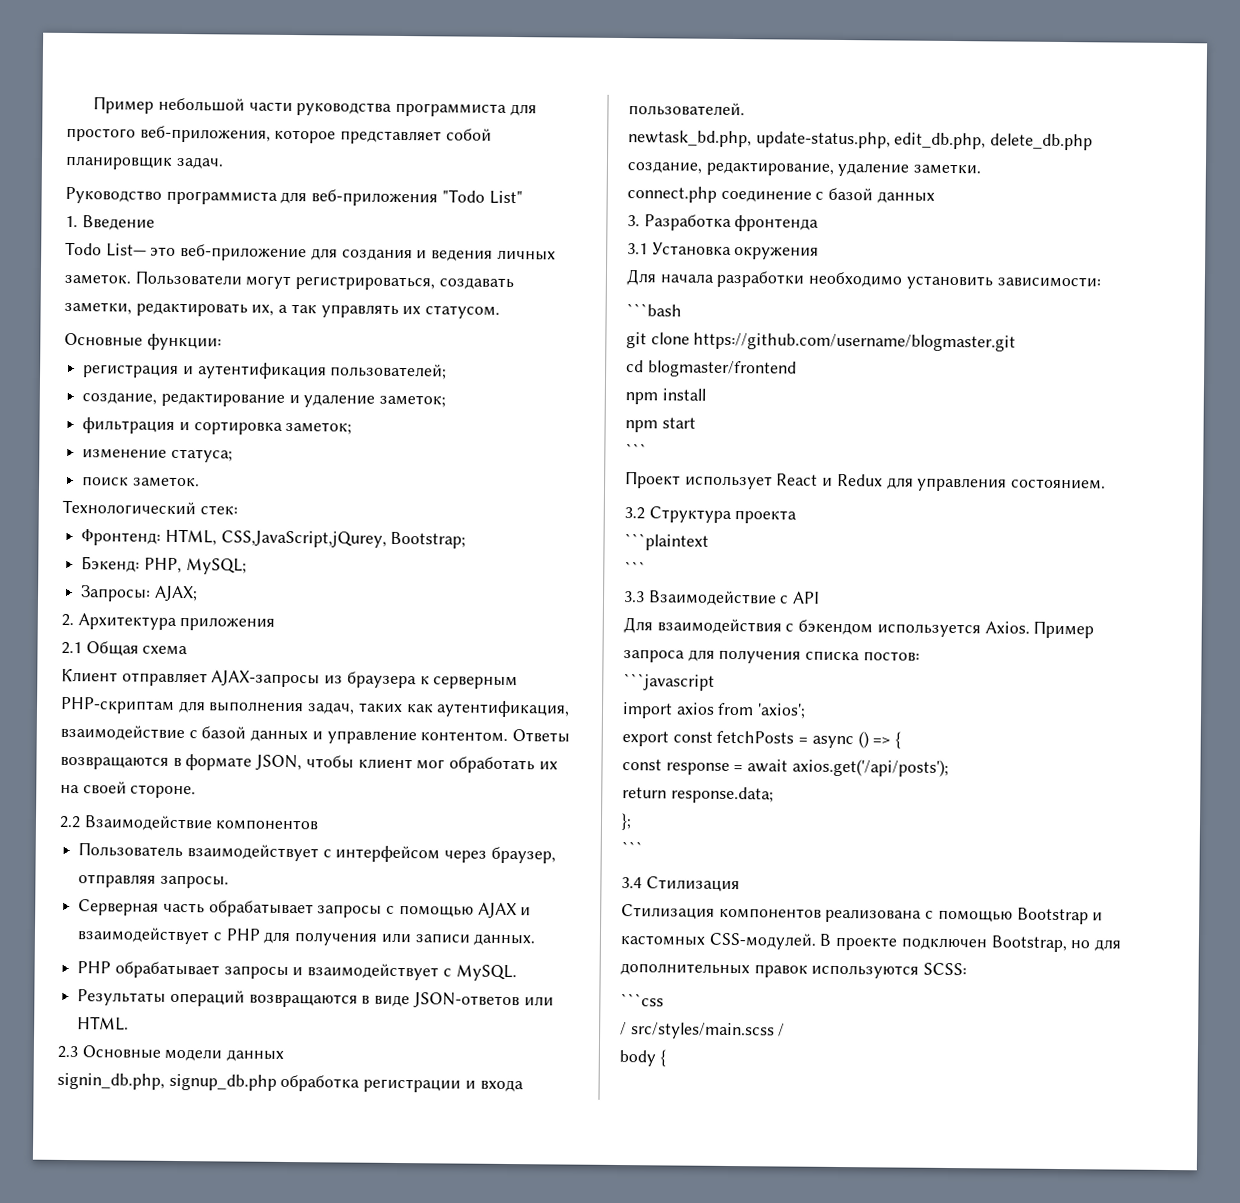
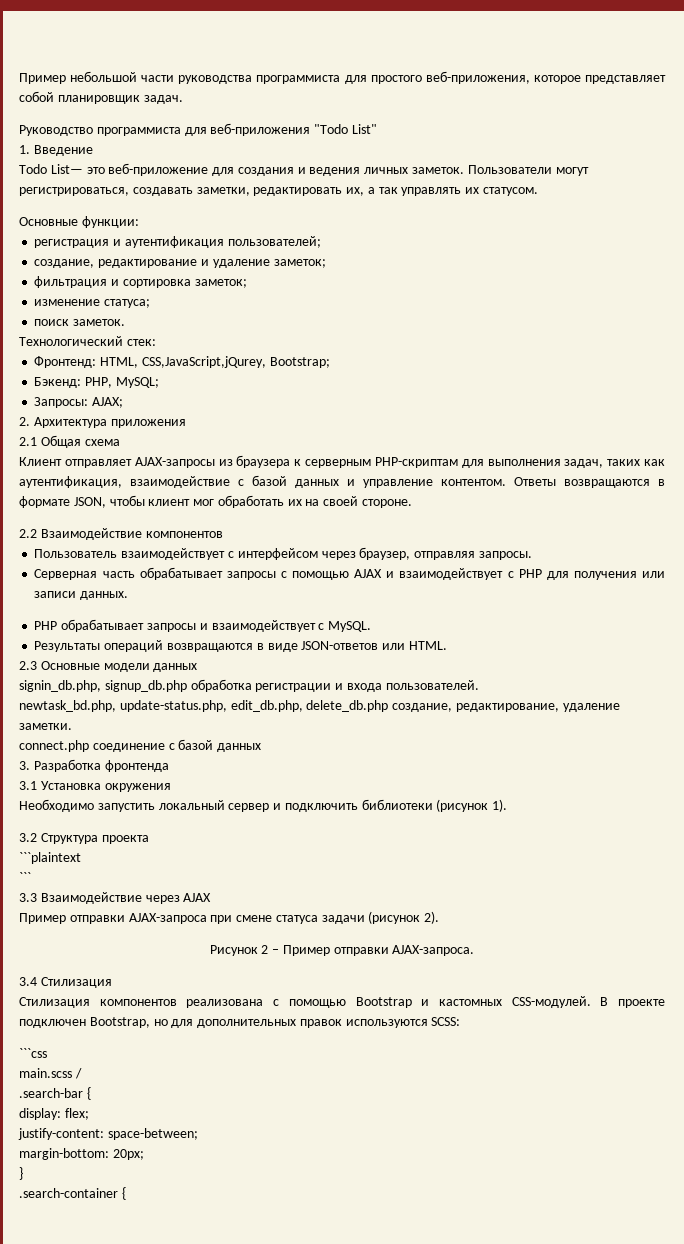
- Для начала разработки необходимо установить зависимости:
- ```bash
- git clone https://github.com/username/blogmaster.git
- cd blogmaster/frontend
- npm install
- npm start
- ```
- Проект использует React и Redux для управления состоянием.
+ Необходимо запустить локальный сервер и подключить библиотеки (рисунок 1).
- 3.3 Взаимодействие с API
- Для взаимодействия с бэкендом используется Axios. Пример запроса для получения списка постов:
- ```javascript
- import axios from 'axios';
- export const fetchPosts = async () => {
- const response = await axios.get('/api/posts');
- return response.data;
- };
- ```
+ 3.3 Взаимодействие через AJAX
+ Пример отправки AJAX-запроса при смене статуса задачи (рисунок 2).
+ Рисунок 2 – Пример отправки AJAX-запроса.
- / src/styles/main.scss /
+ main.scss /
- body {
+ .search-bar {
+ display: flex;
+ justify-content: space-between;
+ margin-bottom: 20px;
+ }
+ .search-container {

